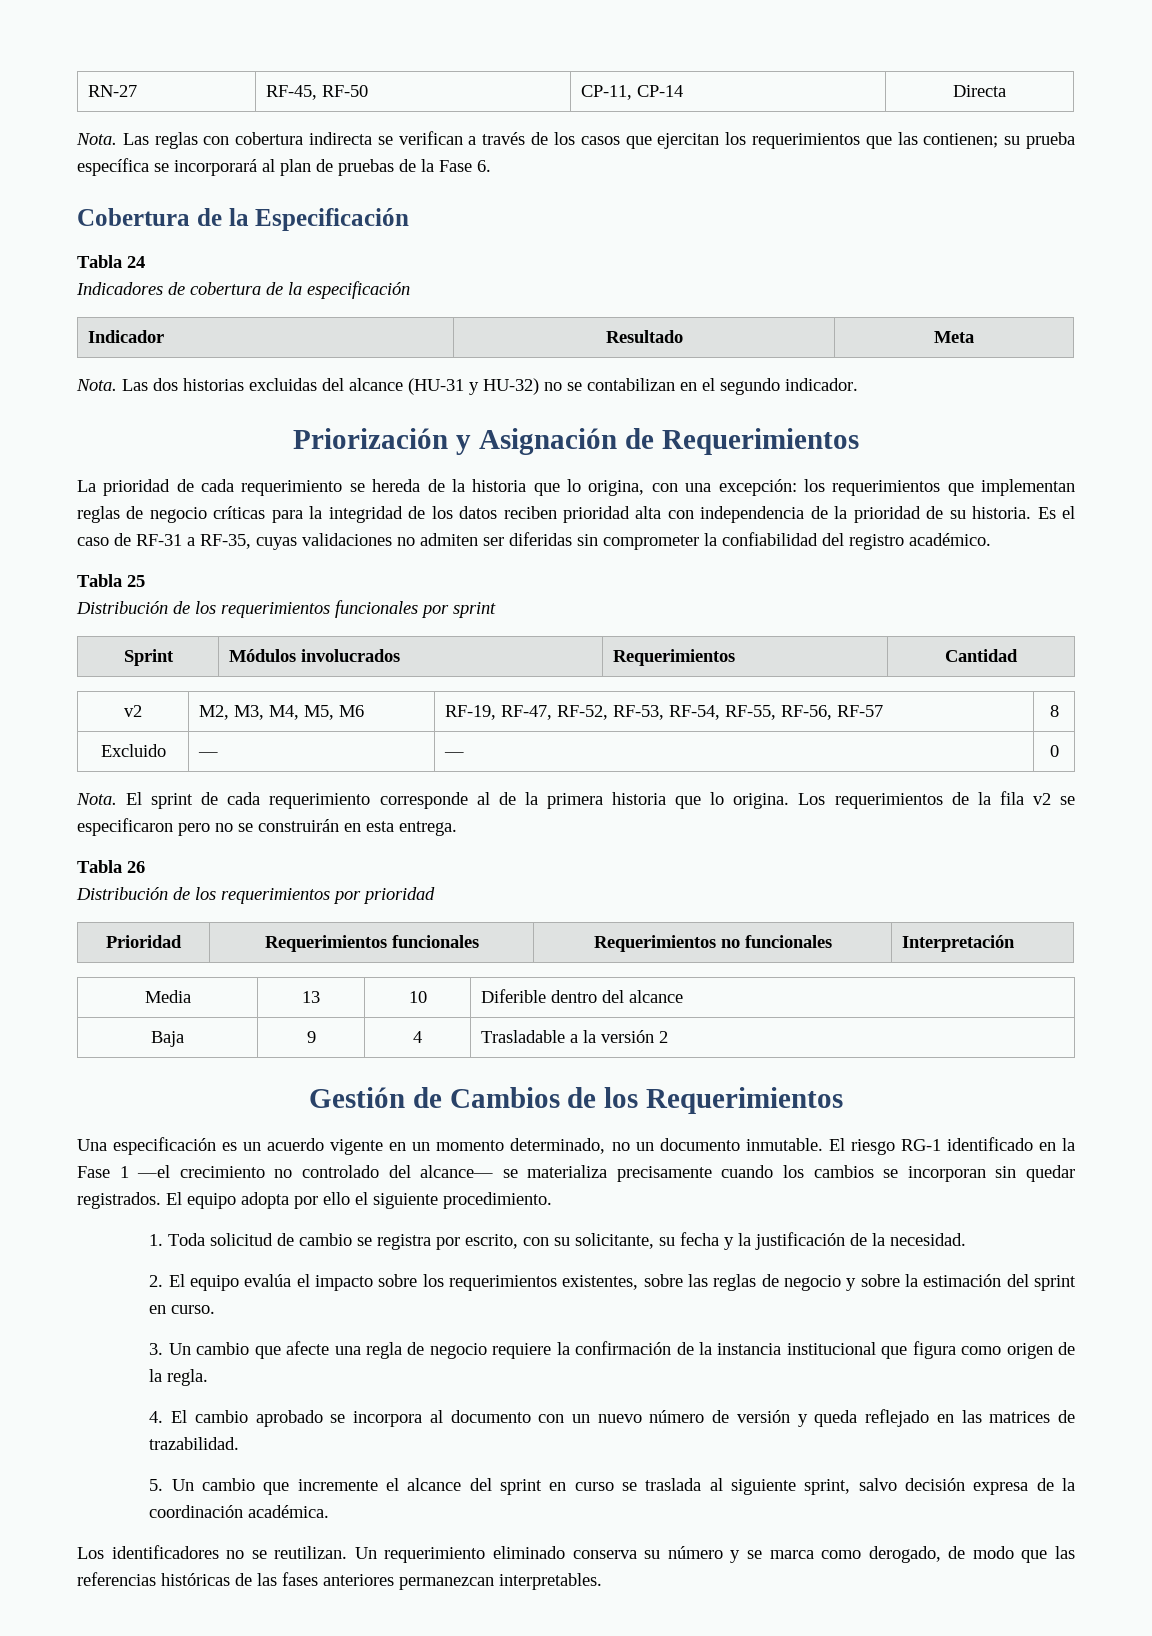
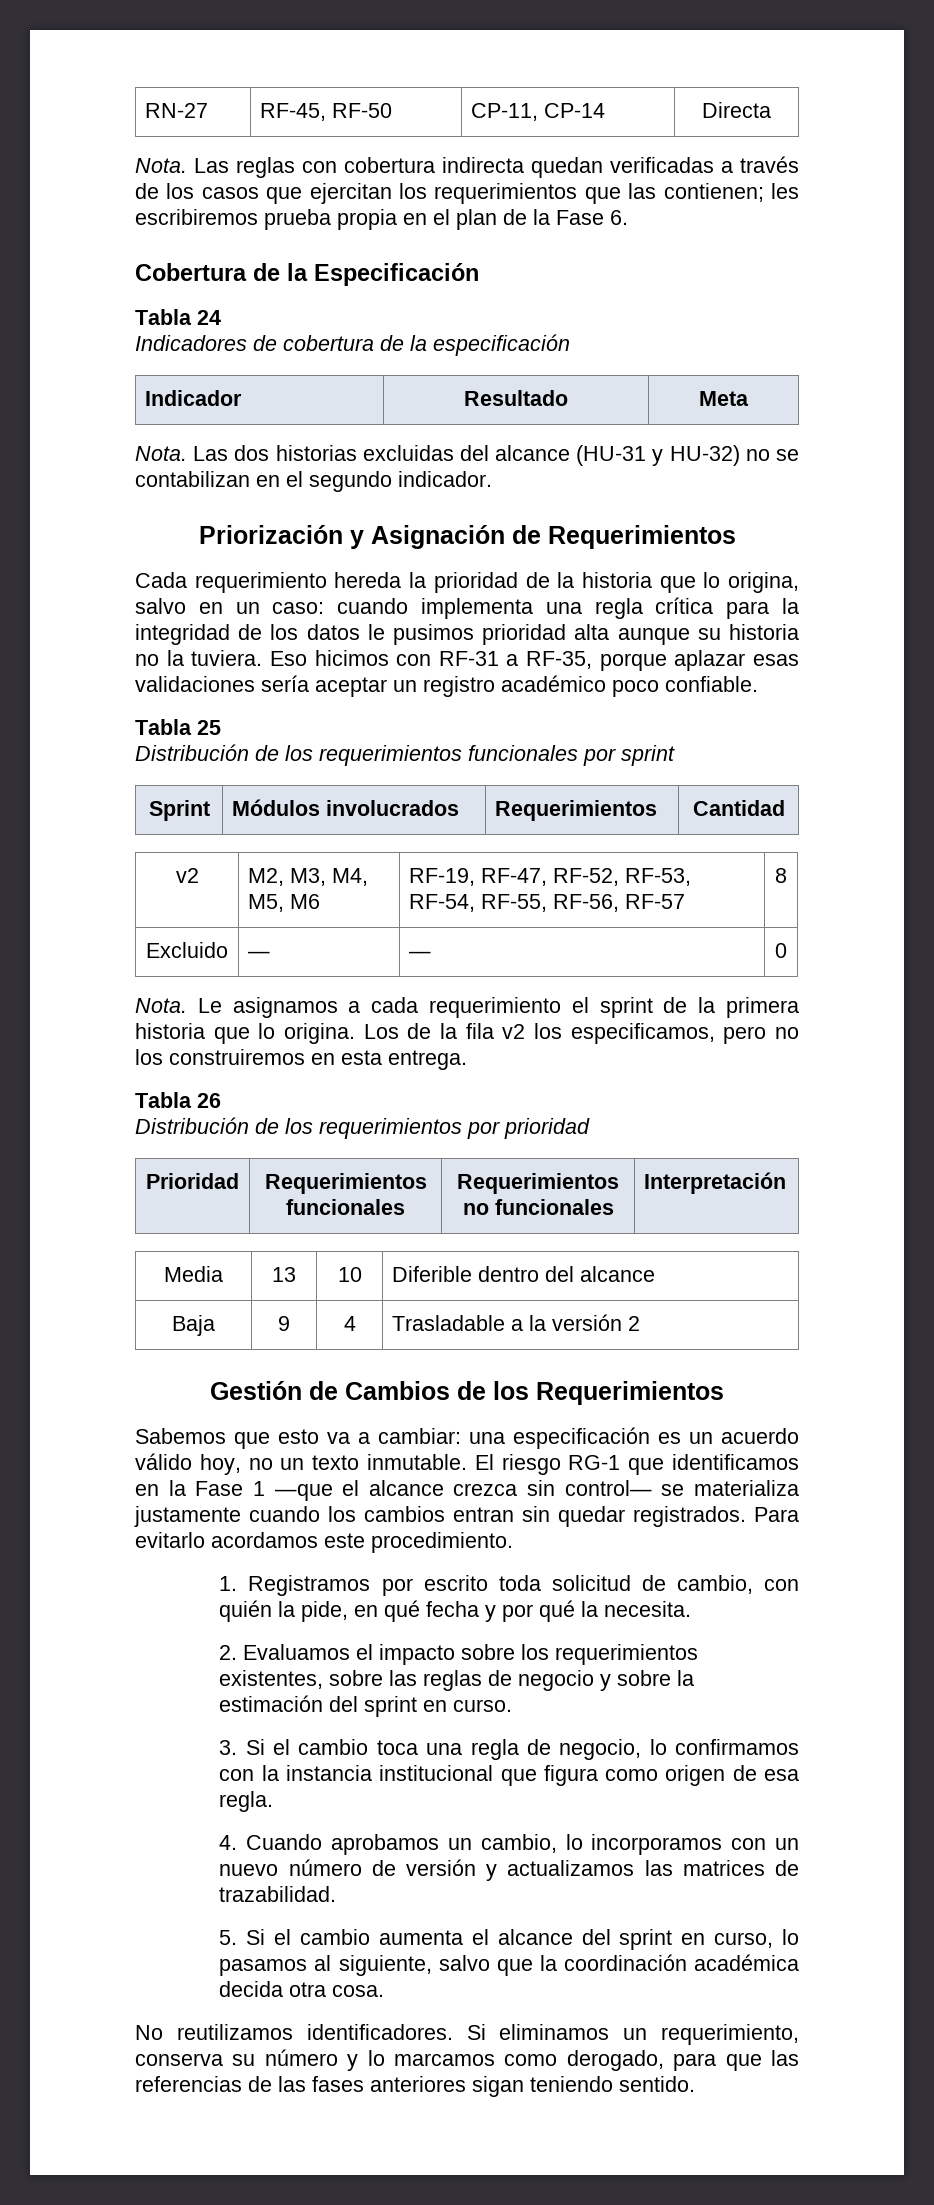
- Las reglas con cobertura indirecta se verifican a través de los casos que ejercitan los requerimientos que las contienen; su prueba específica se incorporará al plan de pruebas de la Fase 6.
+ Las reglas con cobertura indirecta quedan verificadas a través de los casos que ejercitan los requerimientos que las contienen; les escribiremos prueba propia en el plan de la Fase 6.
- La prioridad de cada requerimiento se hereda de la historia que lo origina, con una excepción: los requerimientos que implementan reglas de negocio críticas para la integridad de los datos reciben prioridad alta con independencia de la prioridad de su historia. Es el caso de RF-31 a RF-35, cuyas validaciones no admiten ser diferidas sin comprometer la confiabilidad del registro académico.
+ Cada requerimiento hereda la prioridad de la historia que lo origina, salvo en un caso: cuando implementa una regla crítica para la integridad de los datos le pusimos prioridad alta aunque su historia no la tuviera. Eso hicimos con RF-31 a RF-35, porque aplazar esas validaciones sería aceptar un registro académico poco confiable.
- El sprint de cada requerimiento corresponde al de la primera historia que lo origina.
+ Le asignamos a cada requerimiento el sprint de la primera historia que lo origina.
- Los requerimientos de la fila v2 se especificaron pero no se construirán en esta entrega.
+ Los de la fila v2 los especificamos, pero no los construiremos en esta entrega.
- Una especificación es un acuerdo vigente en un momento determinado, no un documento inmutable.
+ Sabemos que esto va a cambiar: una especificación es un acuerdo válido hoy, no un texto inmutable.
- El riesgo RG-1 identificado en la Fase 1 —el crecimiento no controlado del alcance— se materializa precisamente cuando los cambios se incorporan sin quedar registrados.
+ El riesgo RG-1 que identificamos en la Fase 1 —que el alcance crezca sin control— se materializa justamente cuando los cambios entran sin quedar registrados.
- El equipo adopta por ello el siguiente procedimiento.
- 1. Toda solicitud de cambio se registra por escrito, con su solicitante, su fecha y la justificación de la necesidad.
- 2. El equipo evalúa el impacto sobre los requerimientos existentes, sobre las reglas de negocio y sobre la estimación del sprint en curso.
+ Para evitarlo acordamos este procedimiento.
+ 1. Registramos por escrito toda solicitud de cambio, con quién la pide, en qué fecha y por qué la necesita.
+ 2. Evaluamos el impacto sobre los requerimientos existentes, sobre las reglas de negocio y sobre la estimación del sprint en curso.
- 3. Un cambio que afecte una regla de negocio requiere la confirmación de la instancia institucional que figura como origen de la regla.
+ 3. Si el cambio toca una regla de negocio, lo confirmamos con la instancia institucional que figura como origen de esa regla.
- 4. El cambio aprobado se incorpora al documento con un nuevo número de versión y queda reflejado en las matrices de trazabilidad.
+ 4. Cuando aprobamos un cambio, lo incorporamos con un nuevo número de versión y actualizamos las matrices de trazabilidad.
- 5. Un cambio que incremente el alcance del sprint en curso se traslada al siguiente sprint, salvo decisión expresa de la coordinación académica.
- Los identificadores no se reutilizan. Un requerimiento eliminado conserva su número y se marca como derogado, de modo que las referencias históricas de las fases anteriores permanezcan interpretables.
+ 5. Si el cambio aumenta el alcance del sprint en curso, lo pasamos al siguiente, salvo que la coordinación académica decida otra cosa.
+ No reutilizamos identificadores. Si eliminamos un requerimiento, conserva su número y lo marcamos como derogado, para que las referencias de las fases anteriores sigan teniendo sentido.

